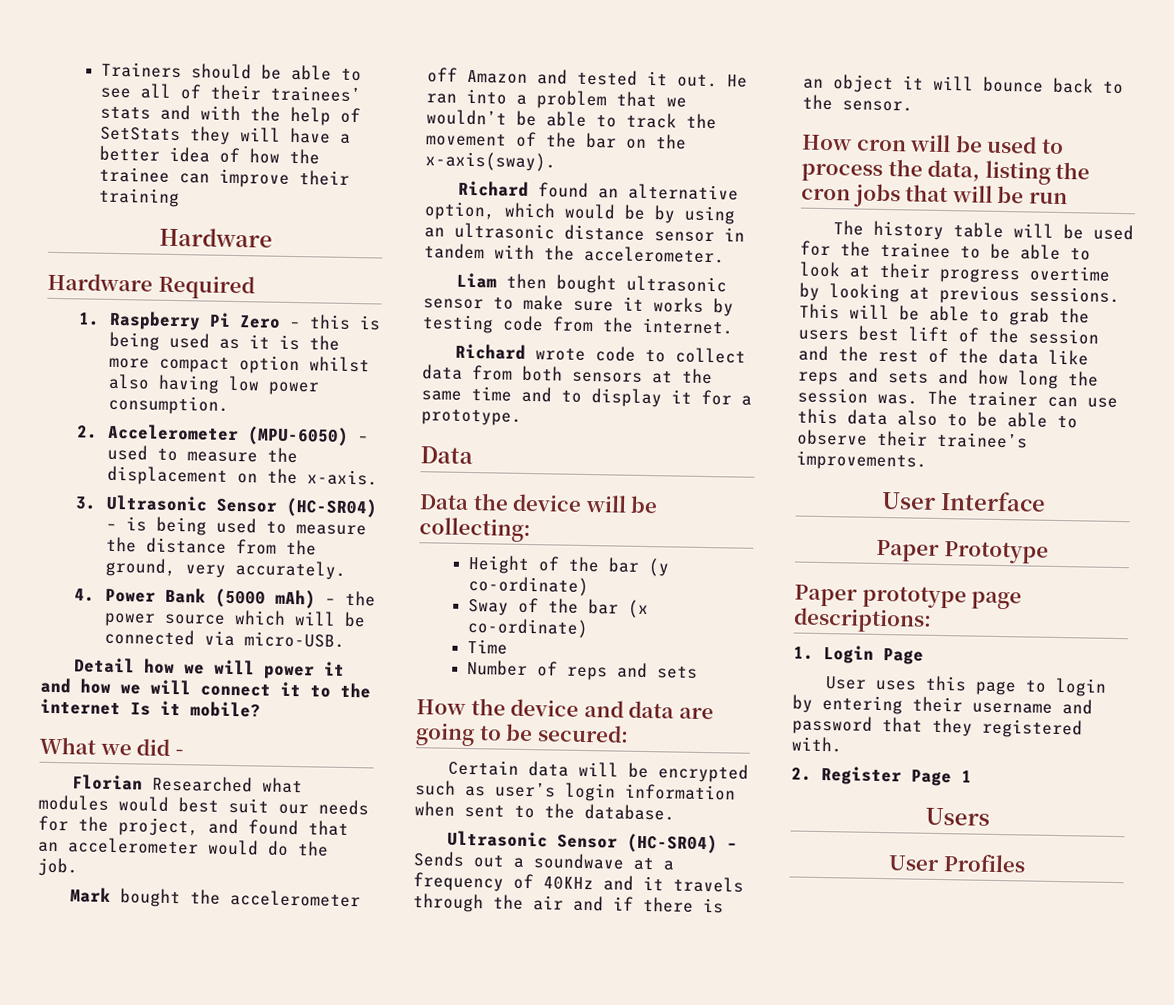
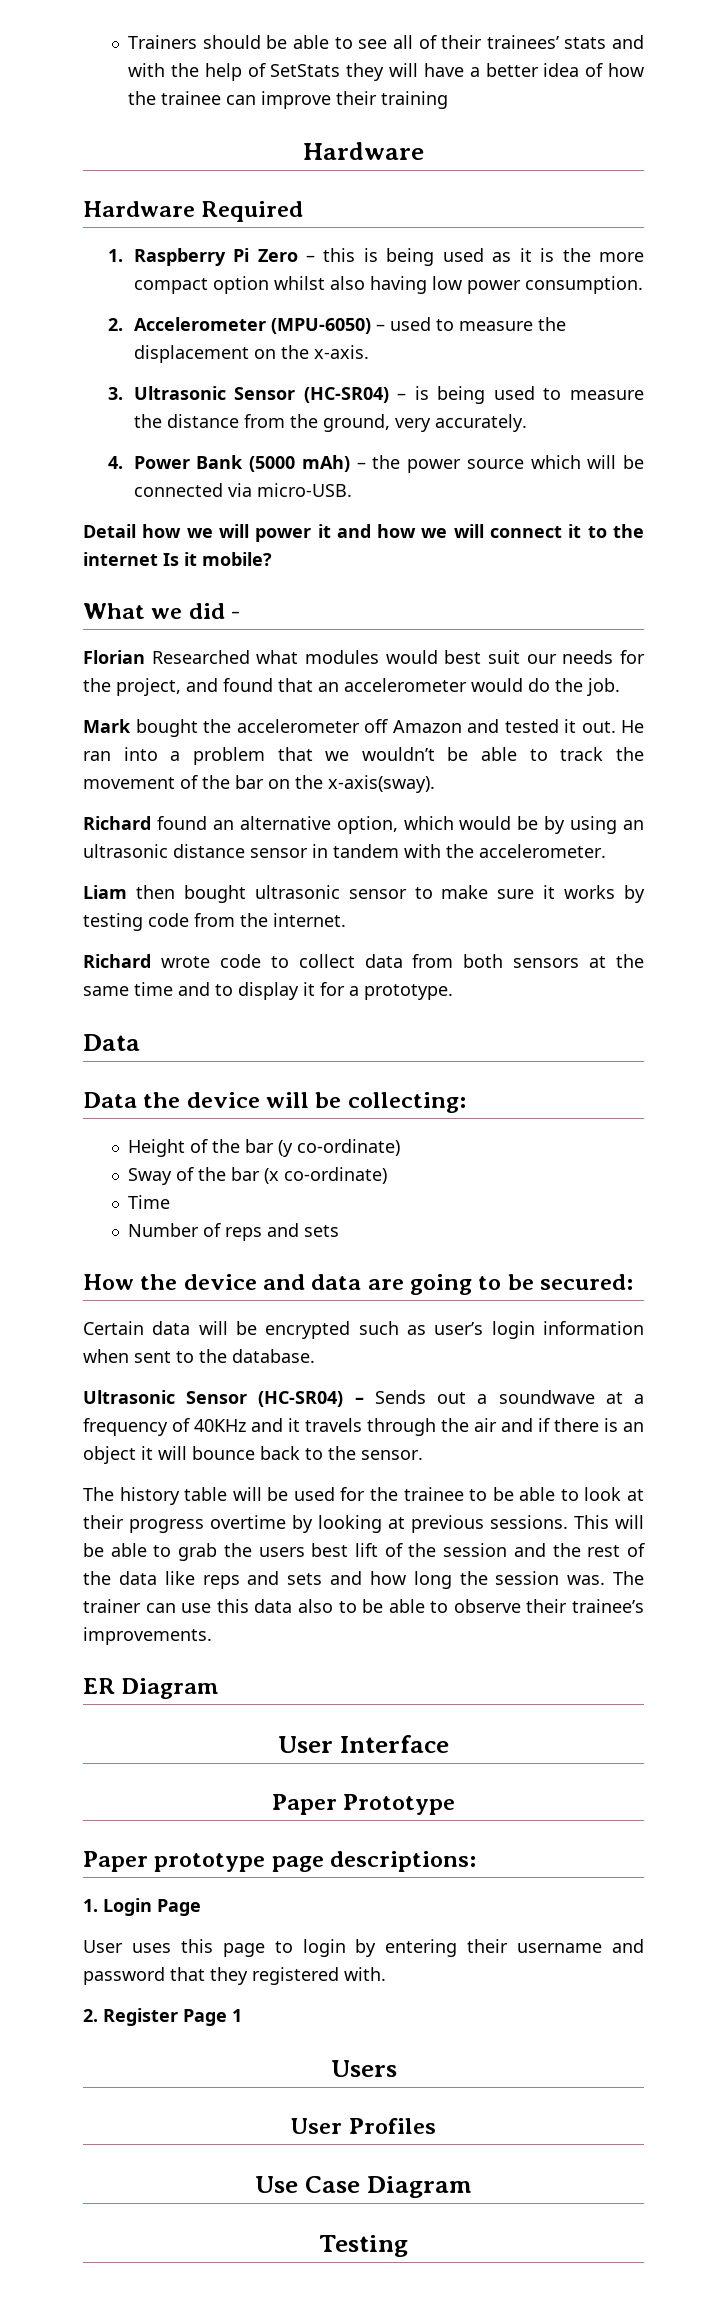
- How cron will be used to process the data, listing the cron jobs that will be run
+ ER Diagram
+ Use Case Diagram
+ Testing

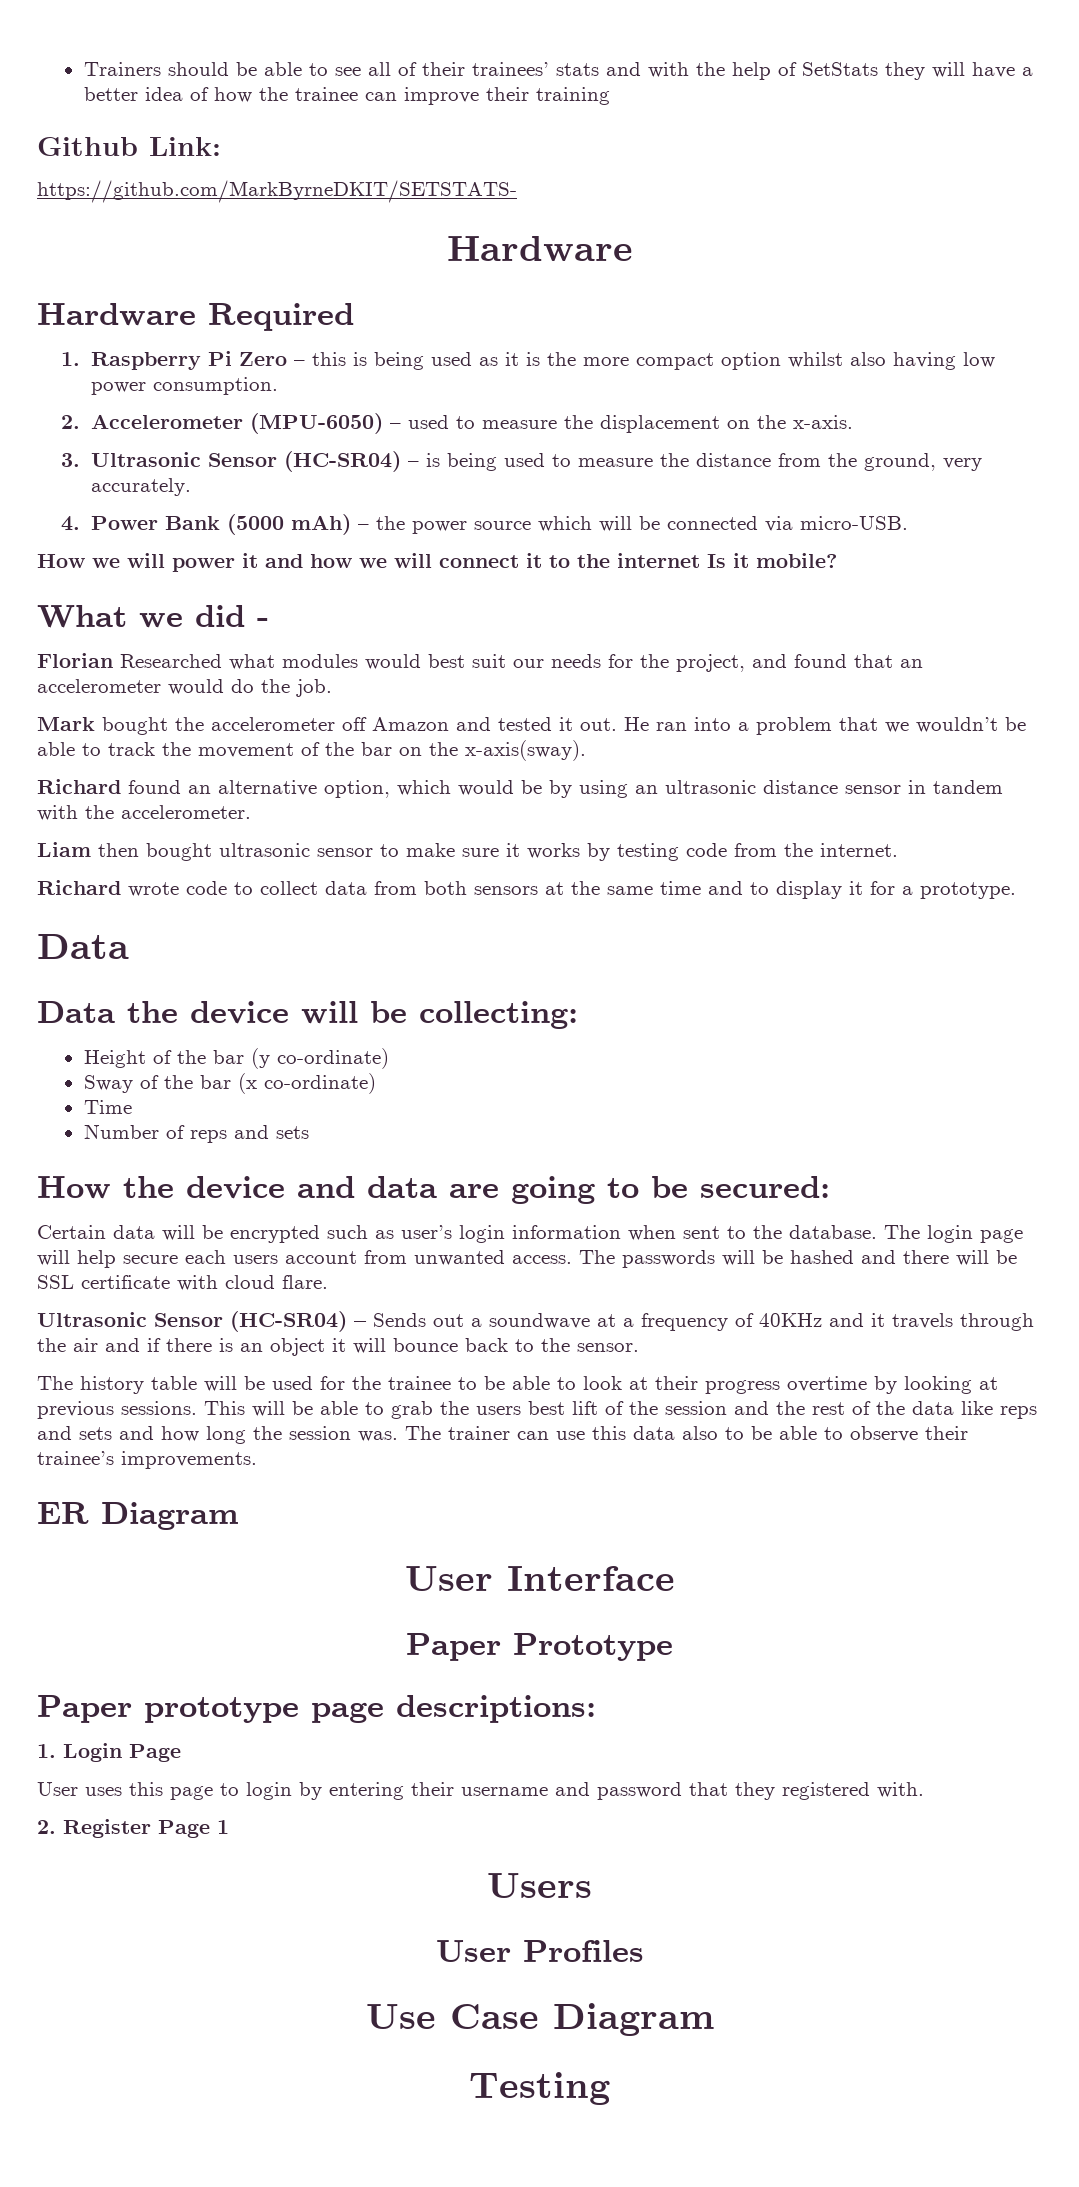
+ Github Link:
+ https://github.com/MarkByrneDKIT/SETSTATS-
- Detail how we will power it and how we will connect it to the internet Is it mobile?
+ How we will power it and how we will connect it to the internet Is it mobile?
+ The login page will help secure each users account from unwanted access. The passwords will be hashed and there will be SSL certificate with cloud flare.

